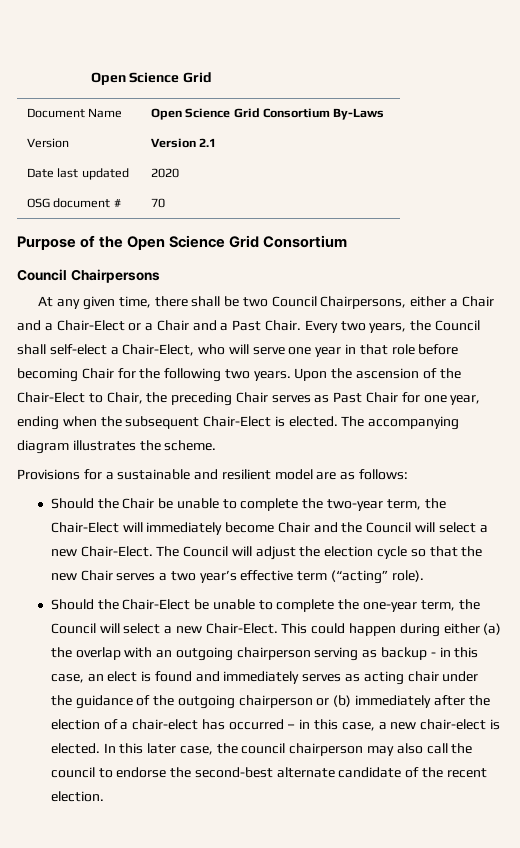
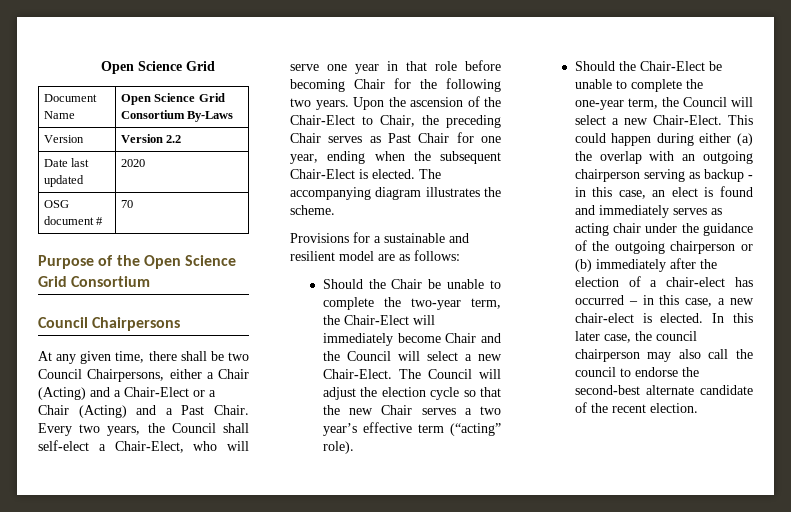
- Version | Version 2.1
+ Version | Version 2.2
- At any given time, there shall be two Council Chairpersons, either a Chair and a Chair-Elect or a Chair and a Past Chair.
+ At any given time, there shall be two Council Chairpersons, either a Chair (Acting) and a Chair-Elect or a Chair (Acting) and a Past Chair.

